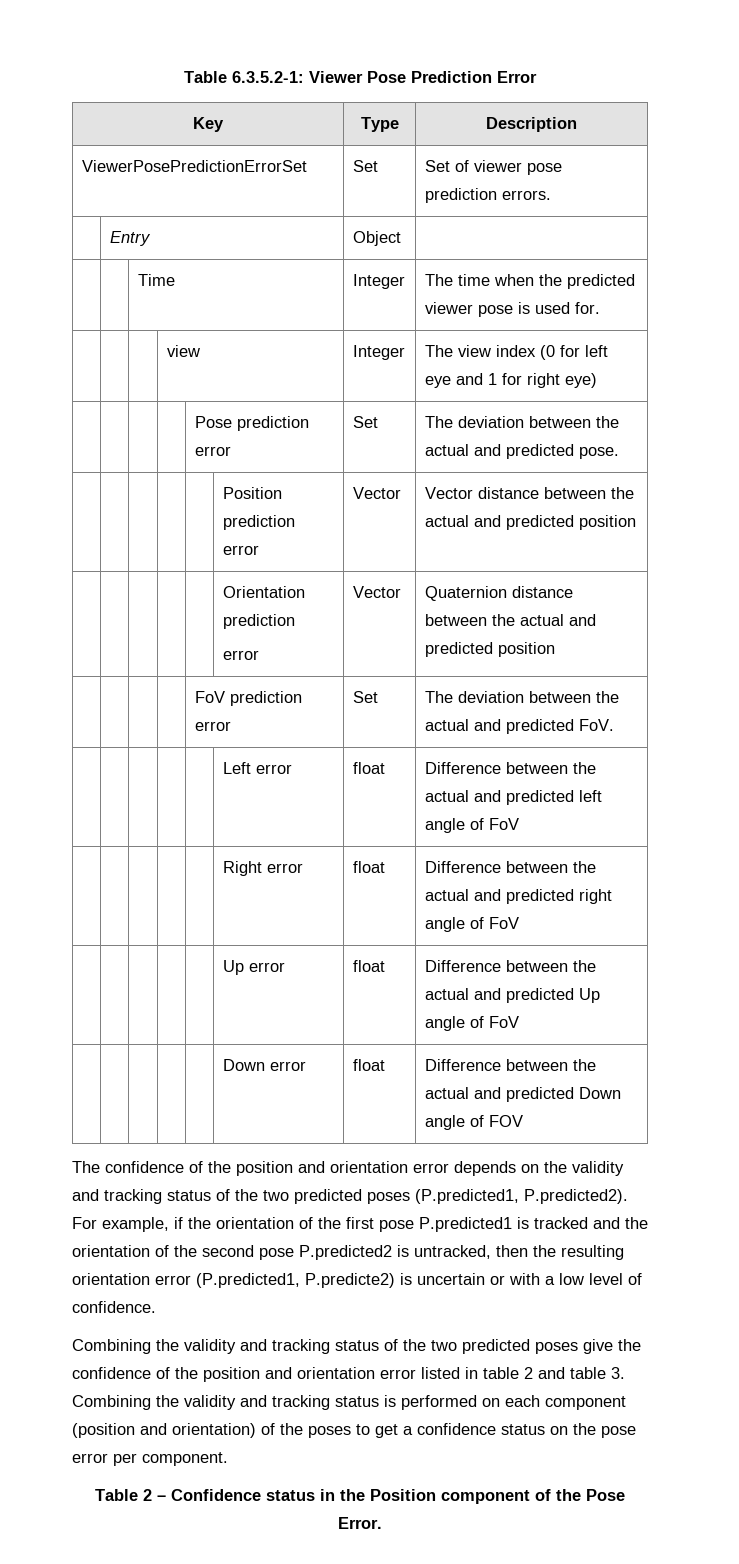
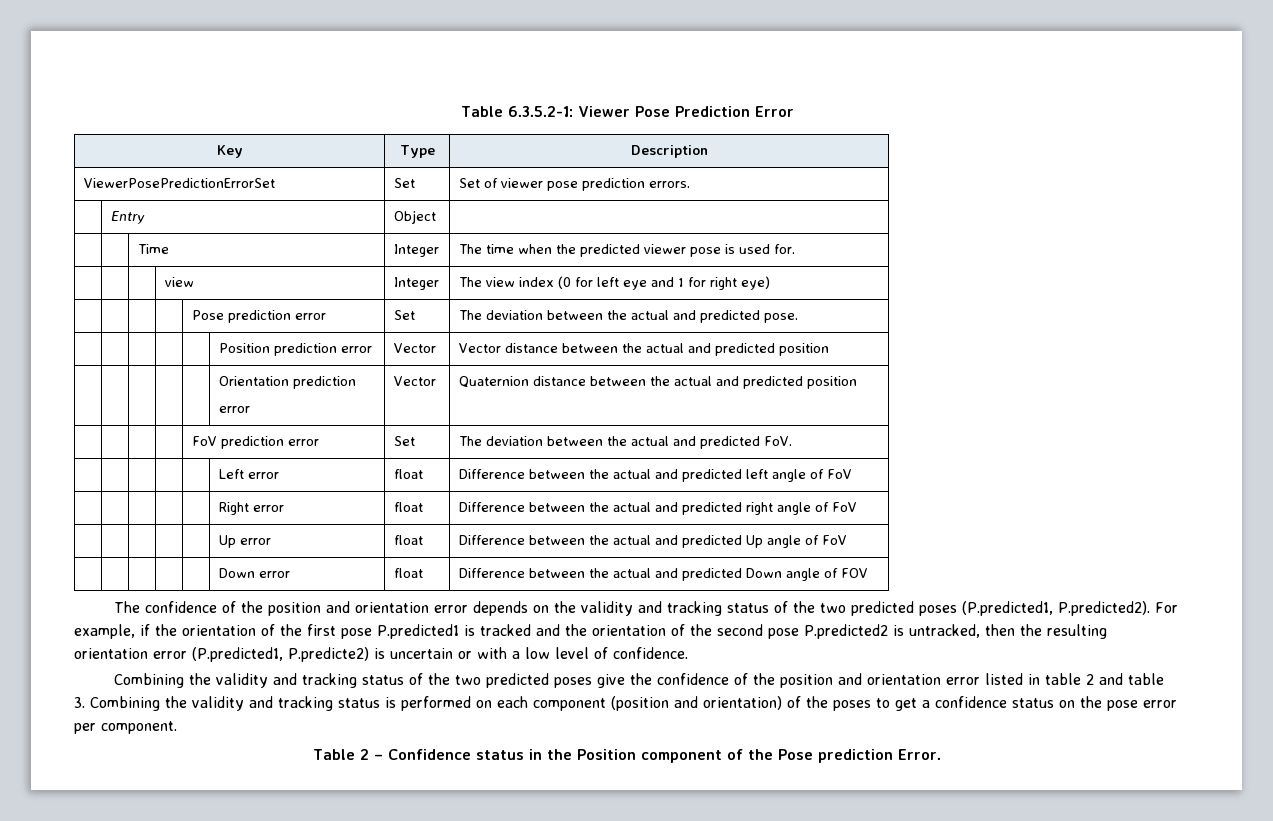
- Table 2 – Confidence status in the Position component of the Pose Error.
+ Table 2 – Confidence status in the Position component of the Pose prediction Error.

